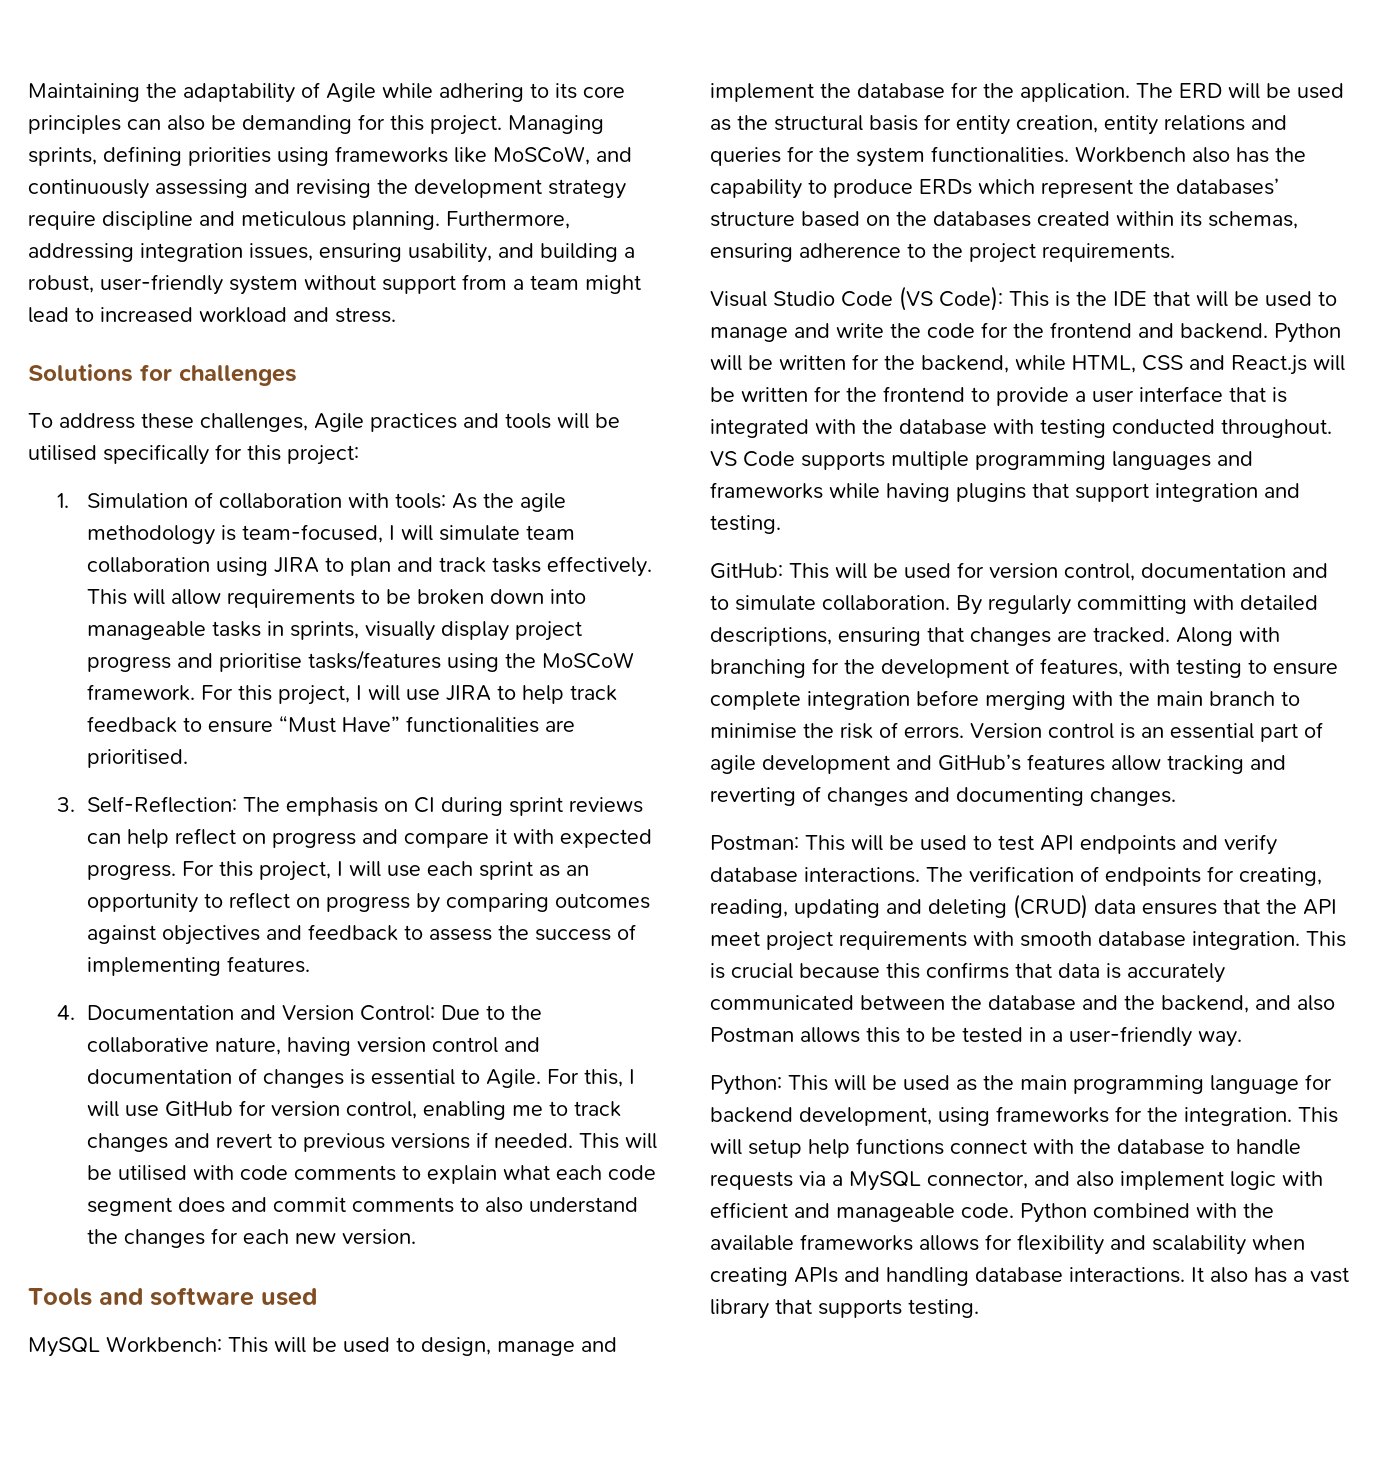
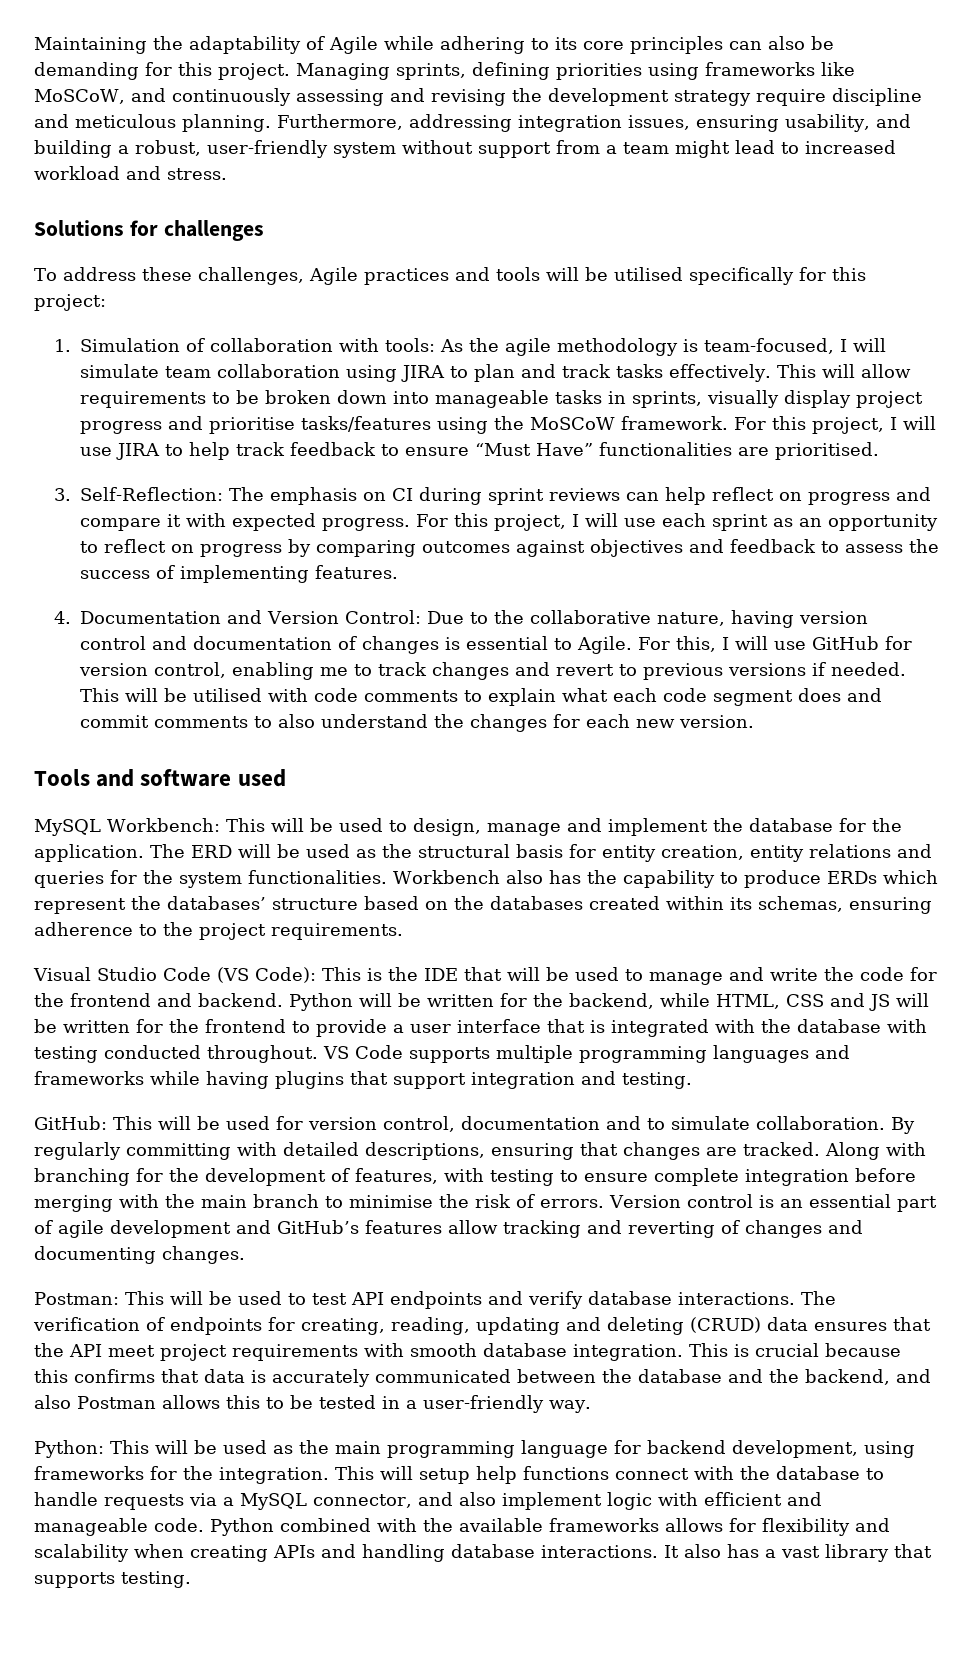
- Python will be written for the backend, while HTML, CSS and React.js will be written for the frontend to provide a user interface that is integrated with the database with testing conducted throughout.
+ Python will be written for the backend, while HTML, CSS and JS will be written for the frontend to provide a user interface that is integrated with the database with testing conducted throughout.

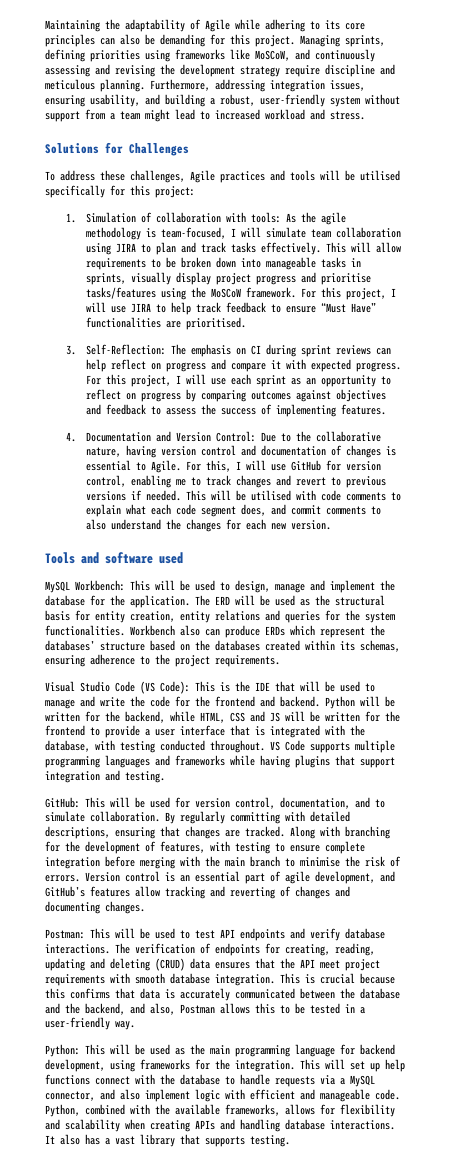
- Solutions for challenges
+ Solutions for Challenges
- This will be utilised with code comments to explain what each code segment does and commit comments to also understand the changes for each new version.
+ This will be utilised with code comments to explain what each code segment does, and commit comments to also understand the changes for each new version.
- Workbench also has the capability to produce ERDs which represent the databases’ structure based on the databases created within its schemas, ensuring adherence to the project requirements.
+ Workbench also can produce ERDs which represent the databases’ structure based on the databases created within its schemas, ensuring adherence to the project requirements.
- Python will be written for the backend, while HTML, CSS and JS will be written for the frontend to provide a user interface that is integrated with the database with testing conducted throughout.
+ Python will be written for the backend, while HTML, CSS and JS will be written for the frontend to provide a user interface that is integrated with the database, with testing conducted throughout.
- GitHub: This will be used for version control, documentation and to simulate collaboration.
+ GitHub: This will be used for version control, documentation, and to simulate collaboration.
- Version control is an essential part of agile development and GitHub’s features allow tracking and reverting of changes and documenting changes.
+ Version control is an essential part of agile development, and GitHub’s features allow tracking and reverting of changes and documenting changes.
- This is crucial because this confirms that data is accurately communicated between the database and the backend, and also Postman allows this to be tested in a user-friendly way.
+ This is crucial because this confirms that data is accurately communicated between the database and the backend, and also, Postman allows this to be tested in a user-friendly way.
- This will setup help functions connect with the database to handle requests via a MySQL connector, and also implement logic with efficient and manageable code.
+ This will set up help functions connect with the database to handle requests via a MySQL connector, and also implement logic with efficient and manageable code.
- Python combined with the available frameworks allows for flexibility and scalability when creating APIs and handling database interactions.
+ Python, combined with the available frameworks, allows for flexibility and scalability when creating APIs and handling database interactions.

